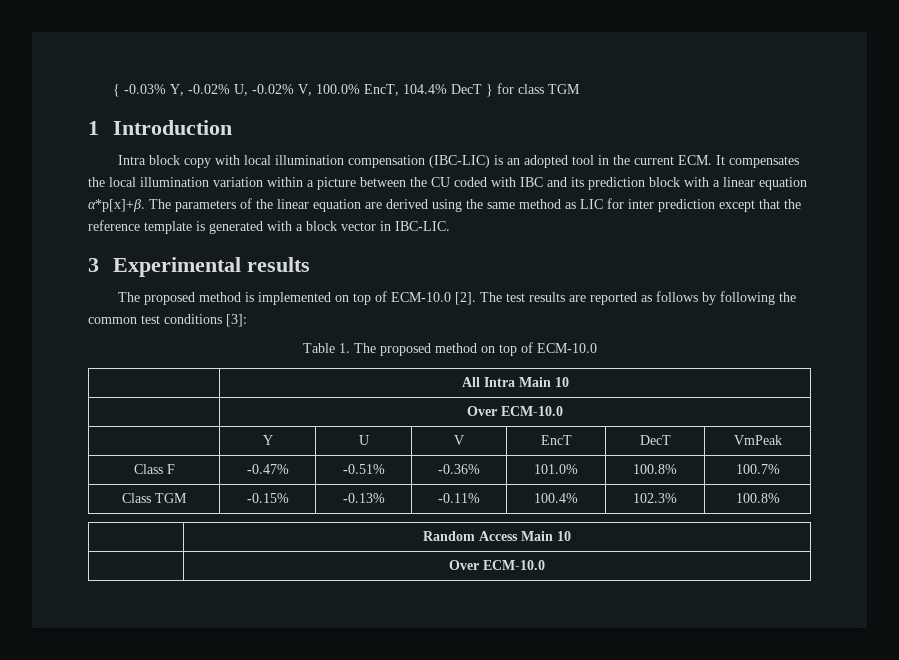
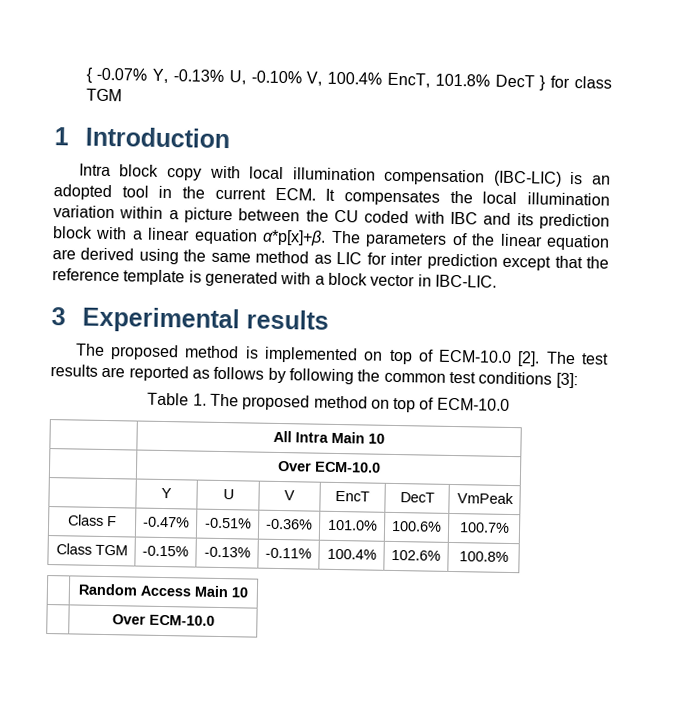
- { -0.03% Y, -0.02% U, -0.02% V, 100.0% EncT, 104.4% DecT } for class TGM
+ { -0.07% Y, -0.13% U, -0.10% V, 100.4% EncT, 101.8% DecT } for class TGM
- Class F | -0.47% | -0.51% | -0.36% | 101.0% | 100.8% | 100.7%
+ Class F | -0.47% | -0.51% | -0.36% | 101.0% | 100.6% | 100.7%
- Class TGM | -0.15% | -0.13% | -0.11% | 100.4% | 102.3% | 100.8%
+ Class TGM | -0.15% | -0.13% | -0.11% | 100.4% | 102.6% | 100.8%

